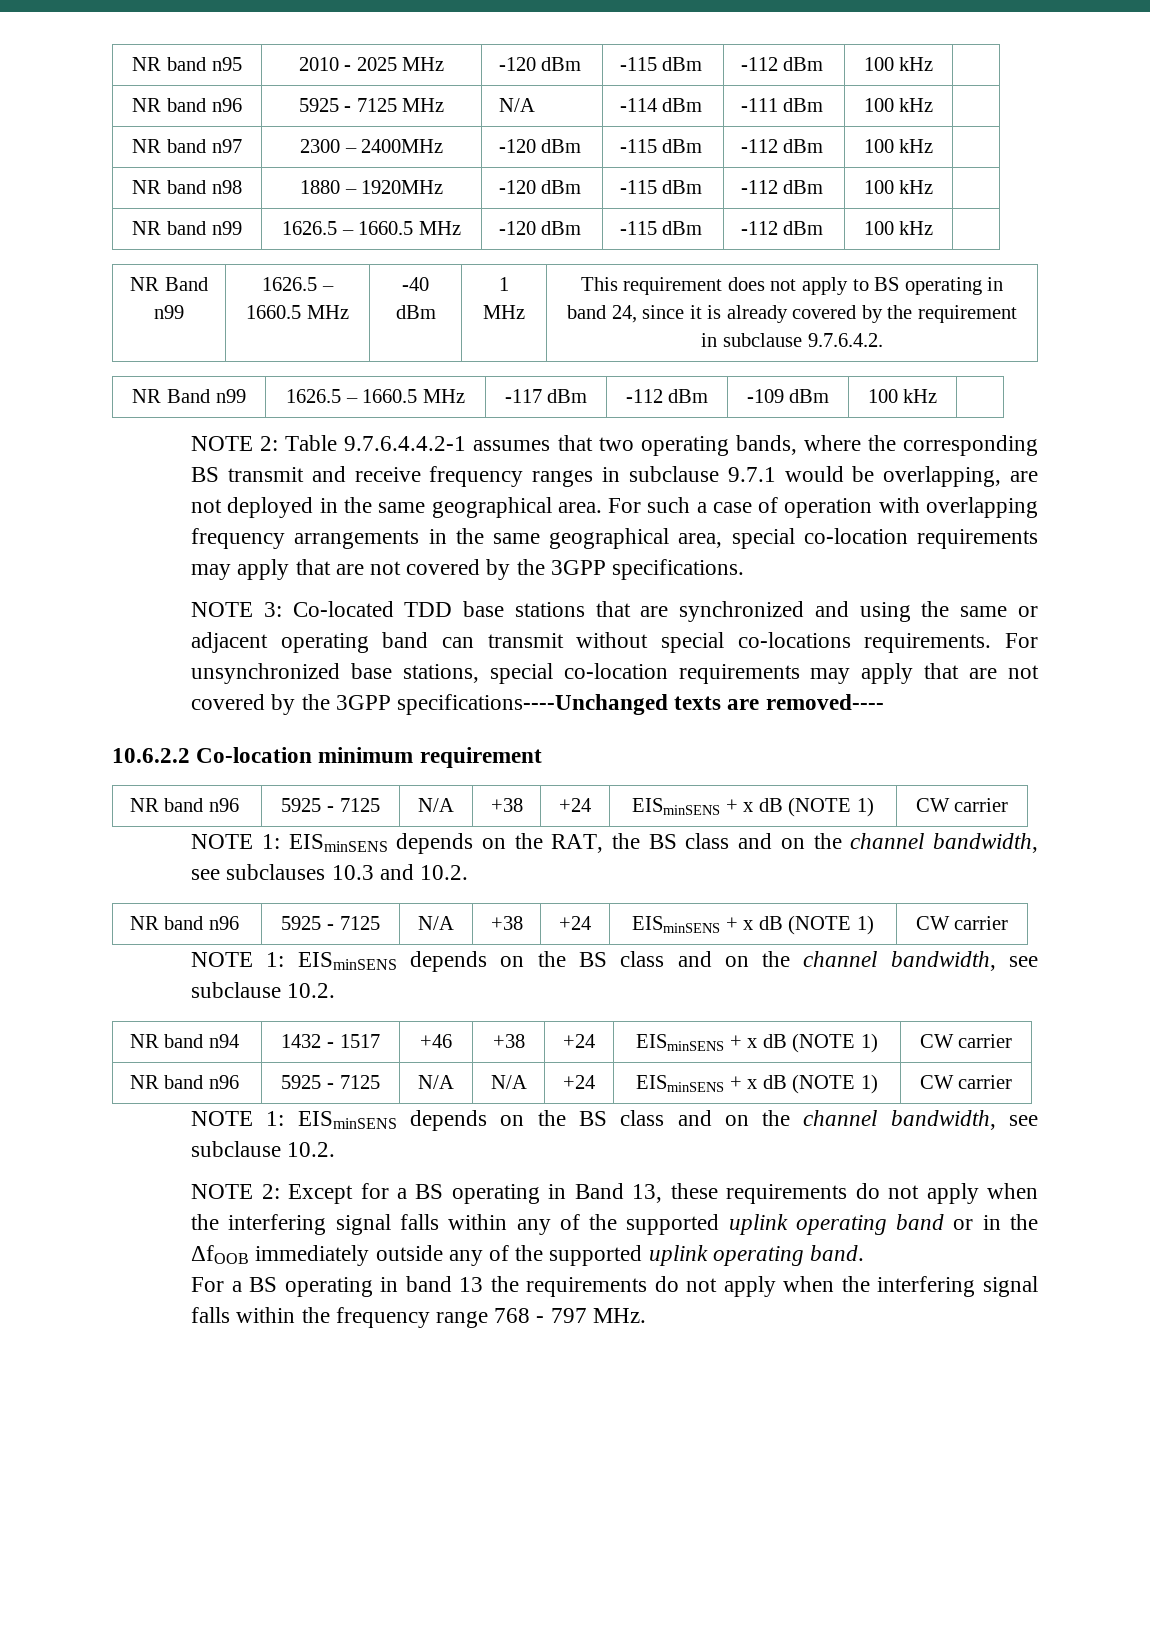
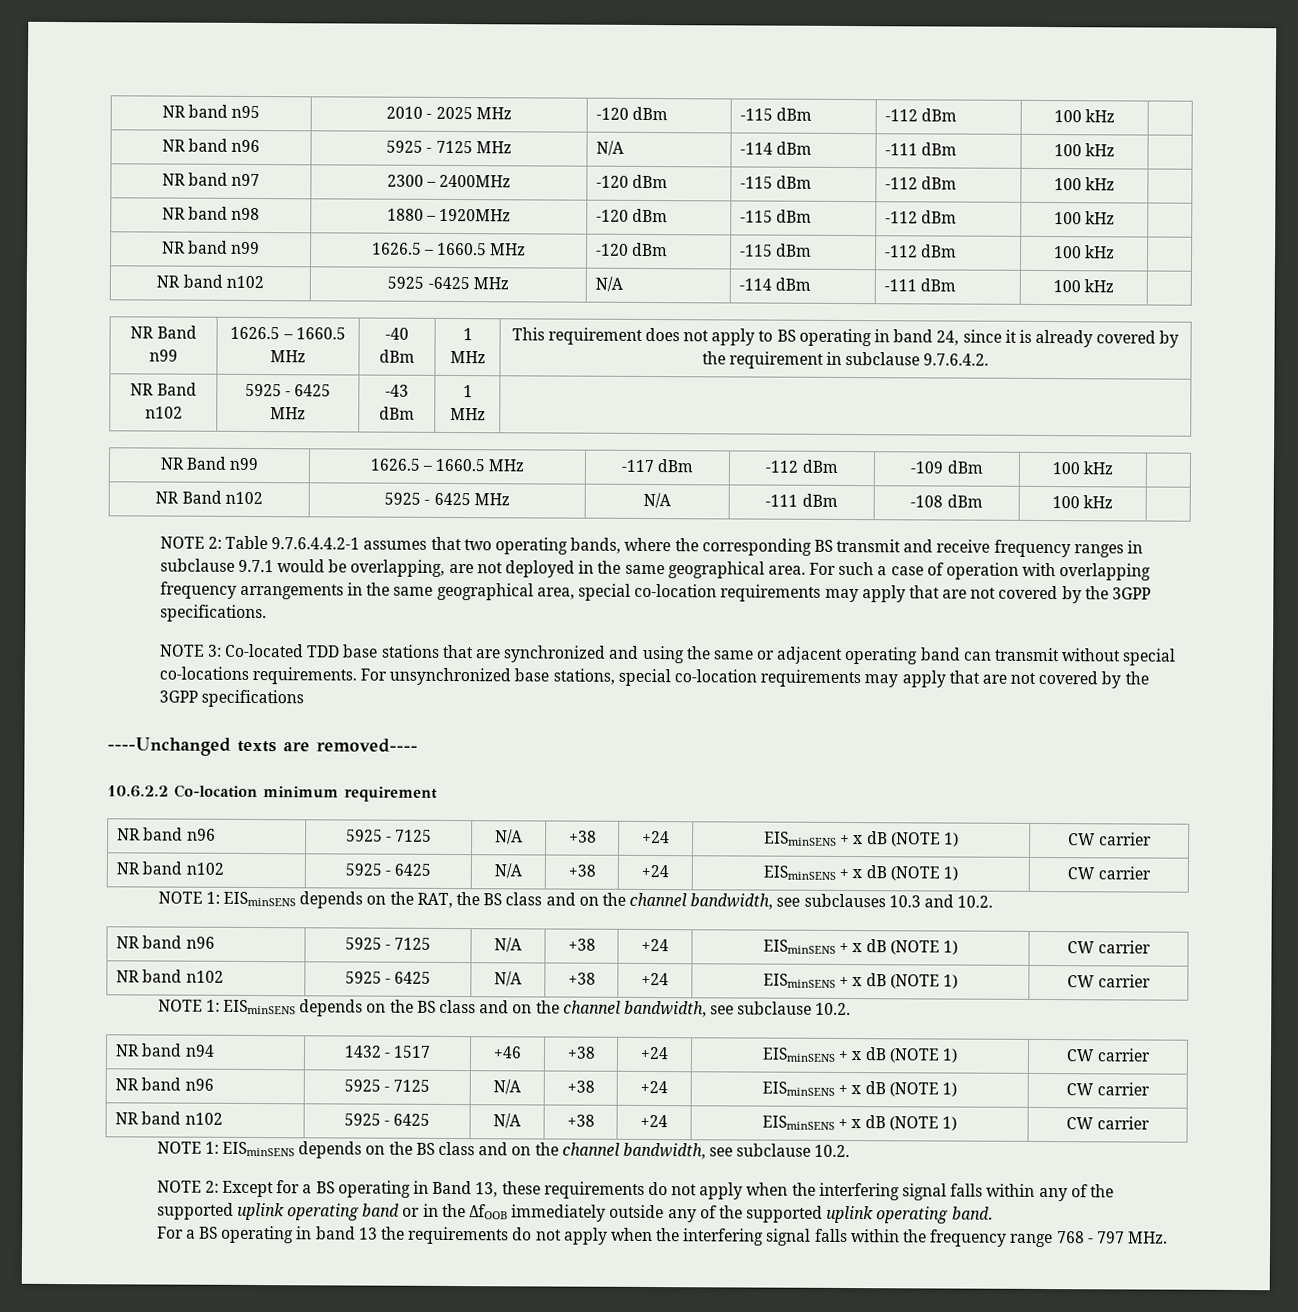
+ NR band n102 | 5925 -6425 MHz | N/A | -114 dBm | -111 dBm | 100 kHz |
+ NR Band n102 | 5925 - 6425 MHz | -43 dBm | 1 MHz |
+ NR Band n102 | 5925 - 6425 MHz | N/A | -111 dBm | -108 dBm | 100 kHz |
- For unsynchronized base stations, special co-location requirements may apply that are not covered by the 3GPP specifications----Unchanged texts are removed----
+ For unsynchronized base stations, special co-location requirements may apply that are not covered by the 3GPP specifications
+ ----Unchanged texts are removed----
  10.6.2.2 Co-location minimum requirement
  NR band n96 | 5925 - 7125 | N/A | +38 | +24 | EISminSENS + x dB (NOTE 1) | CW carrier
+ NR band n102 | 5925 - 6425 | N/A | +38 | +24 | EISminSENS + x dB (NOTE 1) | CW carrier
  NOTE 1: EISminSENS depends on the RAT, the BS class and on the channel bandwidth, see subclauses 10.3 and 10.2.
  NR band n96 | 5925 - 7125 | N/A | +38 | +24 | EISminSENS + x dB (NOTE 1) | CW carrier
+ NR band n102 | 5925 - 6425 | N/A | +38 | +24 | EISminSENS + x dB (NOTE 1) | CW carrier
  NR band n94 | 1432 - 1517 | +46 | +38 | +24 | EISminSENS + x dB (NOTE 1) | CW carrier
- NR band n96 | 5925 - 7125 | N/A | N/A | +24 | EISminSENS + x dB (NOTE 1) | CW carrier
+ NR band n96 | 5925 - 7125 | N/A | +38 | +24 | EISminSENS + x dB (NOTE 1) | CW carrier
+ NR band n102 | 5925 - 6425 | N/A | +38 | +24 | EISminSENS + x dB (NOTE 1) | CW carrier

